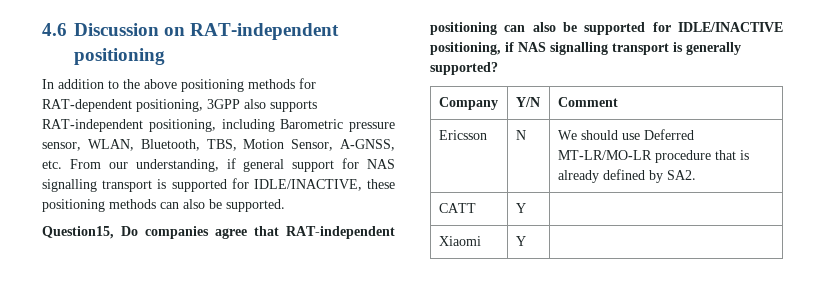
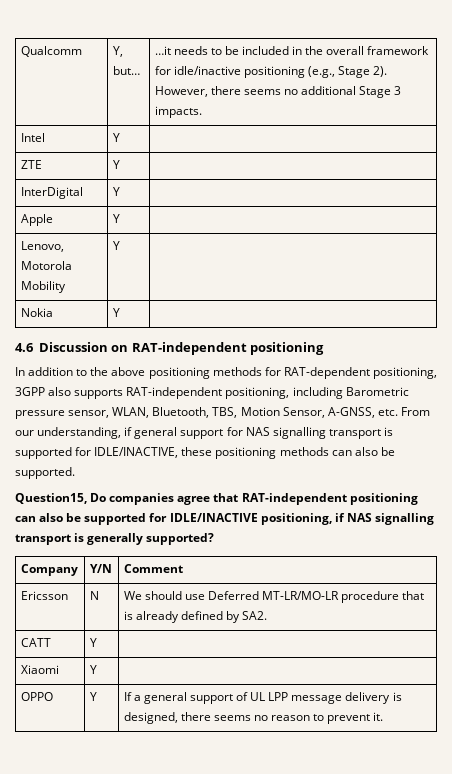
+ Qualcomm | Y, but… | …it needs to be included in the overall framework for idle/inactive positioning (e.g., Stage 2). However, there seems no additional Stage 3 impacts.
+ Intel | Y |
+ ZTE | Y |
+ InterDigital | Y |
+ Apple | Y |
+ Lenovo, Motorola Mobility | Y |
+ Nokia | Y |
+ OPPO | Y | If a general support of UL LPP message delivery is designed, there seems no reason to prevent it.

